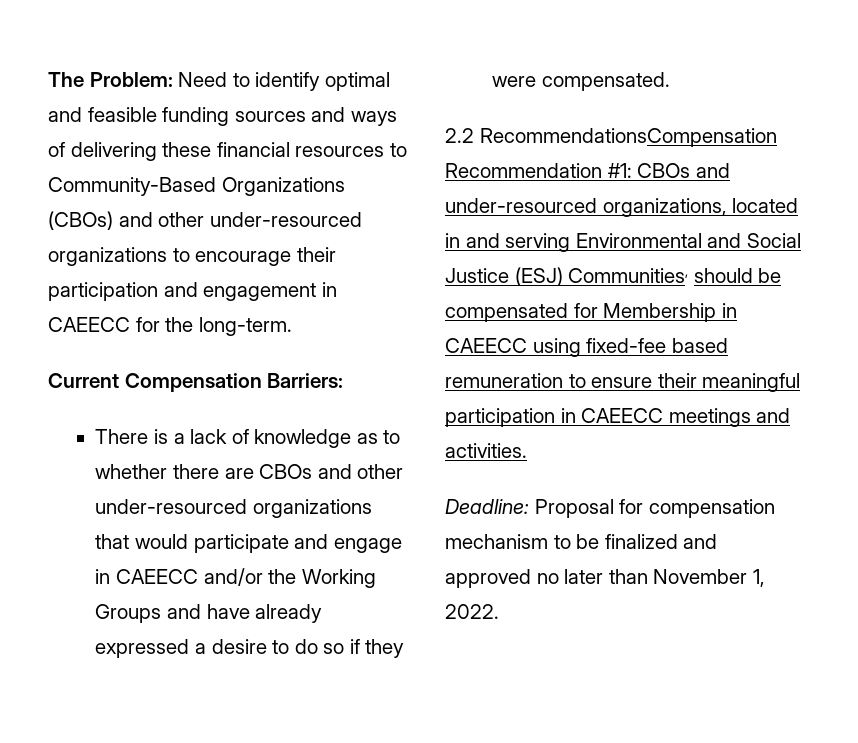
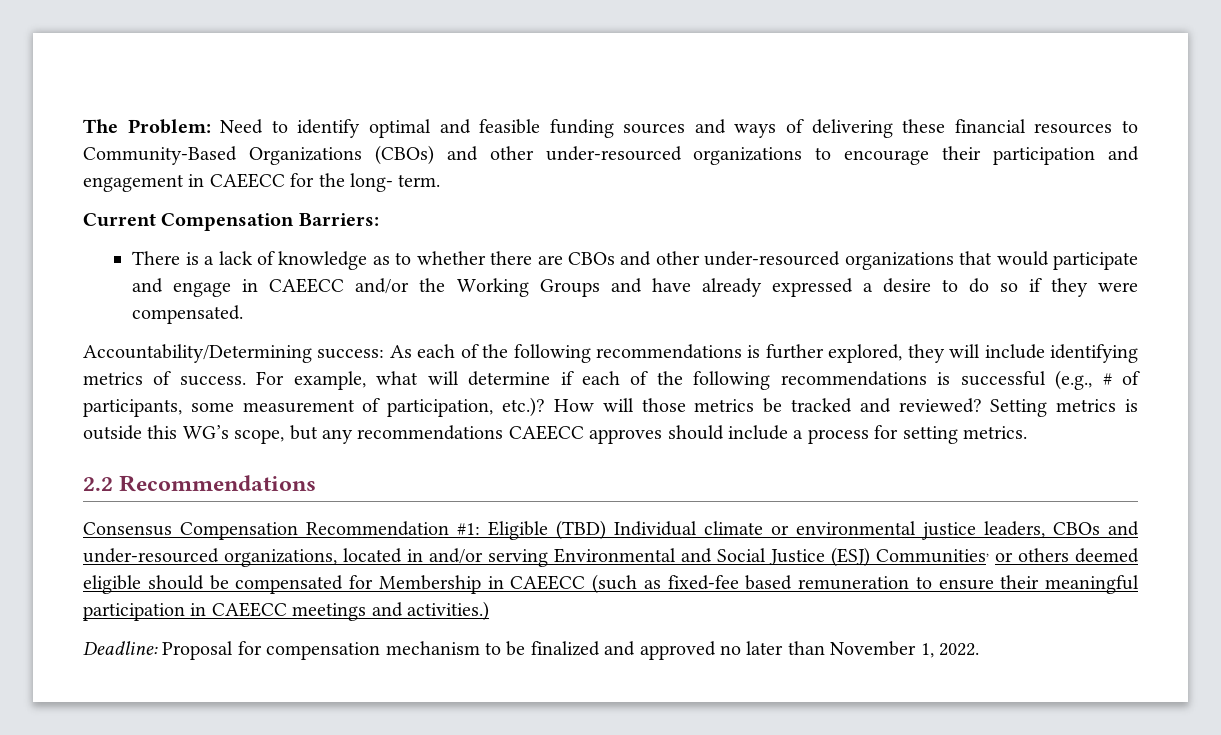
- The Problem: Need to identify optimal and feasible funding sources and ways of delivering these financial resources to Community-Based Organizations (CBOs) and other under-resourced organizations to encourage their participation and engagement in CAEECC for the long-term.
+ The Problem: Need to identify optimal and feasible funding sources and ways of delivering these financial resources to Community-Based Organizations (CBOs) and other under-resourced organizations to encourage their participation and engagement in CAEECC for the long- term.
- 2.2 RecommendationsCompensation Recommendation #1: CBOs and under-resourced organizations, located in and serving Environmental and Social Justice (ESJ) Communities, should be compensated for Membership in CAEECC using fixed-fee based remuneration to ensure their meaningful participation in CAEECC meetings and activities.
+ Accountability/Determining success: As each of the following recommendations is further explored, they will include identifying metrics of success. For example, what will determine if each of the following recommendations is successful (e.g., # of participants, some measurement of participation, etc.)? How will those metrics be tracked and reviewed? Setting metrics is outside this WG’s scope, but any recommendations CAEECC approves should include a process for setting metrics.
+ 2.2 Recommendations
+ Consensus Compensation Recommendation #1: Eligible (TBD) Individual climate or environmental justice leaders, CBOs and under-resourced organizations, located in and/or serving Environmental and Social Justice (ESJ) Communities, or others deemed eligible should be compensated for Membership in CAEECC (such as fixed-fee based remuneration to ensure their meaningful participation in CAEECC meetings and activities.)

